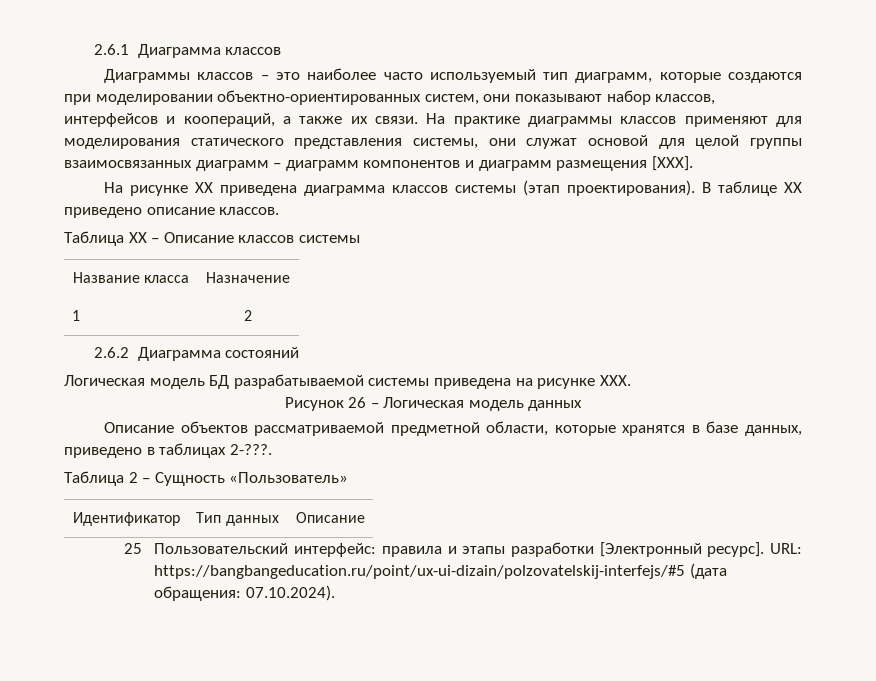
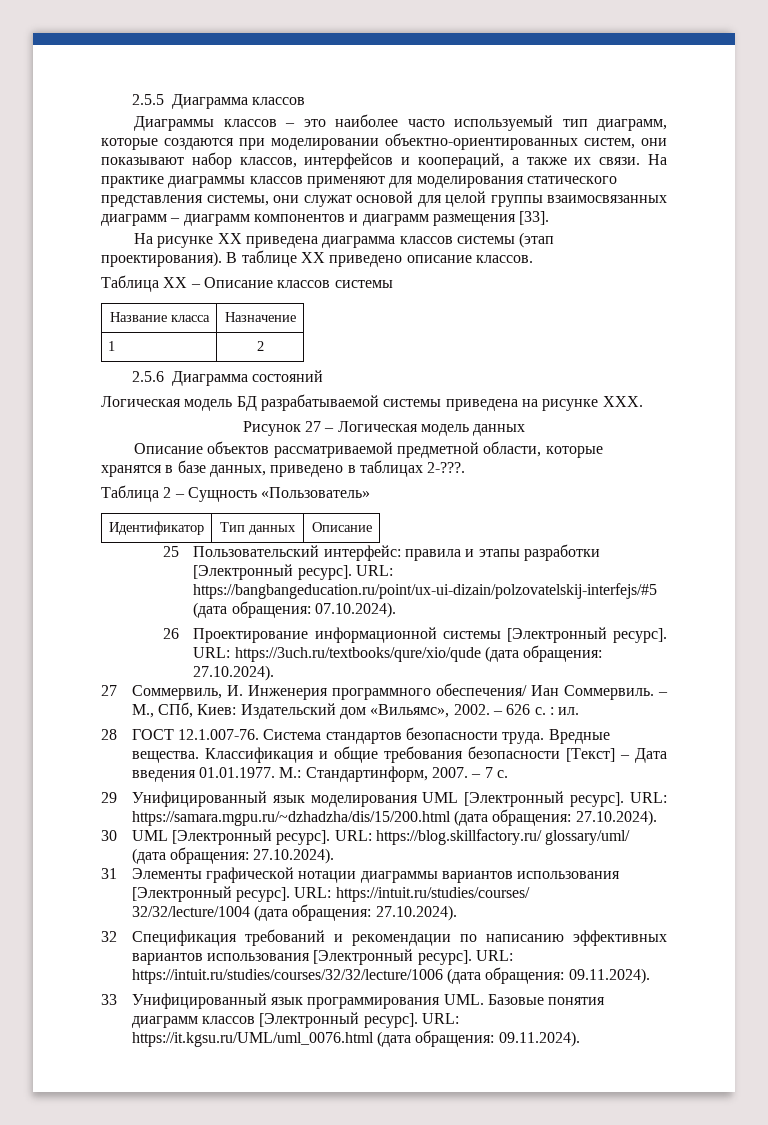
- 2.6.1 Диаграмма классов
+ 2.5.5 Диаграмма классов
- На практике диаграммы классов применяют для моделирования статического представления системы, они служат основой для целой группы взаимосвязанных диаграмм – диаграмм компонентов и диаграмм размещения [ХХХ].
+ На практике диаграммы классов применяют для моделирования статического представления системы, они служат основой для целой группы взаимосвязанных диаграмм – диаграмм компонентов и диаграмм размещения [33].
- 2.6.2 Диаграмма состояний
+ 2.5.6 Диаграмма состояний
- Рисунок 26 – Логическая модель данных
+ Рисунок 27 – Логическая модель данных
+ 26 Проектирование информационной системы [Электронный ресурс]. URL: https://3uch.ru/textbooks/qure/xio/qude (дата обращения: 27.10.2024).
+ 27 Соммервиль, И. Инженерия программного обеспечения/ Иан Соммервиль. – М., СПб, Киев: Издательский дом «Вильямс», 2002. – 626 с. : ил.
+ 28 ГОСТ 12.1.007-76. Система стандартов безопасности труда. Вредные вещества. Классификация и общие требования безопасности [Текст] – Дата введения 01.01.1977. М.: Стандартинформ, 2007. – 7 с.
+ 29 Унифицированный язык моделирования UML [Электронный ресурс]. URL: https://samara.mgpu.ru/~dzhadzha/dis/15/200.html (дата обращения: 27.10.2024).
+ 30 UML [Электронный ресурс]. URL: https://blog.skillfactory.ru/ glossary/uml/ (дата обращения: 27.10.2024).
+ 31 Элементы графической нотации диаграммы вариантов использования [Электронный ресурс]. URL: https://intuit.ru/studies/courses/
+ 32/32/lecture/1004 (дата обращения: 27.10.2024).
+ 32 Спецификация требований и рекомендации по написанию эффективных вариантов использования [Электронный ресурс]. URL: https://intuit.ru/studies/courses/32/32/lecture/1006 (дата обращения: 09.11.2024).
+ 33 Унифицированный язык программирования UML. Базовые понятия диаграмм классов [Электронный ресурс]. URL: https://it.kgsu.ru/UML/uml_0076.html (дата обращения: 09.11.2024).

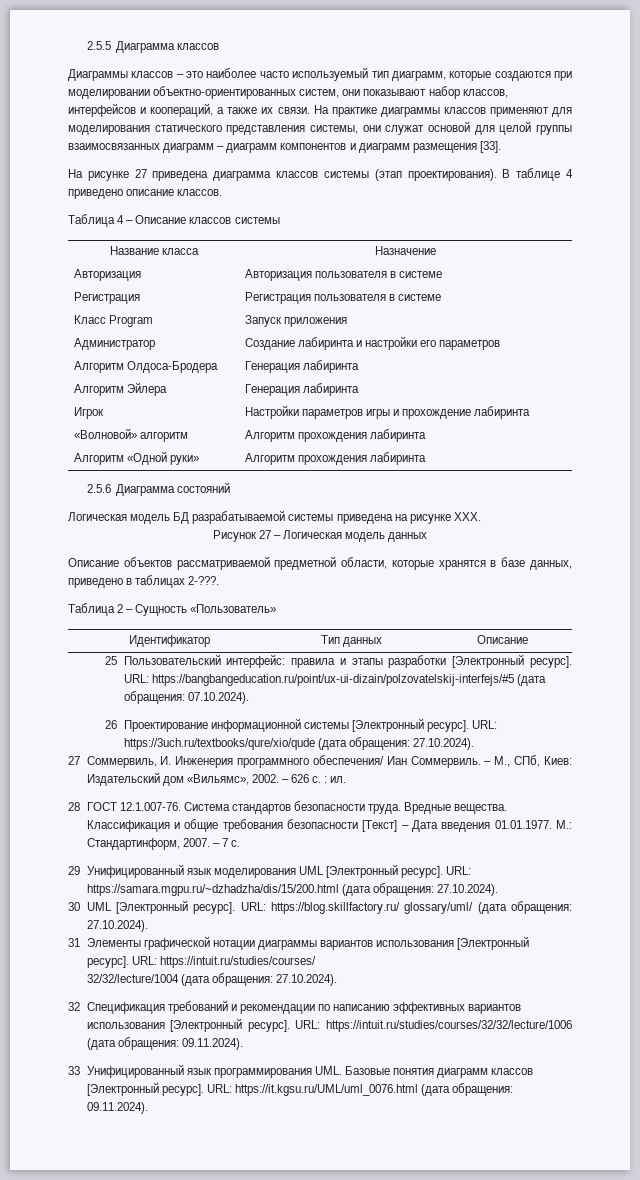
- На рисунке ХХ приведена диаграмма классов системы (этап проектирования).
+ На рисунке 27 приведена диаграмма классов системы (этап проектирования).
- В таблице ХХ приведено описание классов.
+ В таблице 4 приведено описание классов.
- Таблица ХХ – Описание классов системы
+ Таблица 4 – Описание классов системы
- 1 | 2
+ Авторизация | Авторизация пользователя в системе
+ Регистрация | Регистрация пользователя в системе
+ Класс Program | Запуск приложения
+ Администратор | Создание лабиринта и настройки его параметров
+ Алгоритм Олдоса-Бродера | Генерация лабиринта
+ Алгоритм Эйлера | Генерация лабиринта
+ Игрок | Настройки параметров игры и прохождение лабиринта
+ «Волновой» алгоритм | Алгоритм прохождения лабиринта
+ Алгоритм «Одной руки» | Алгоритм прохождения лабиринта

